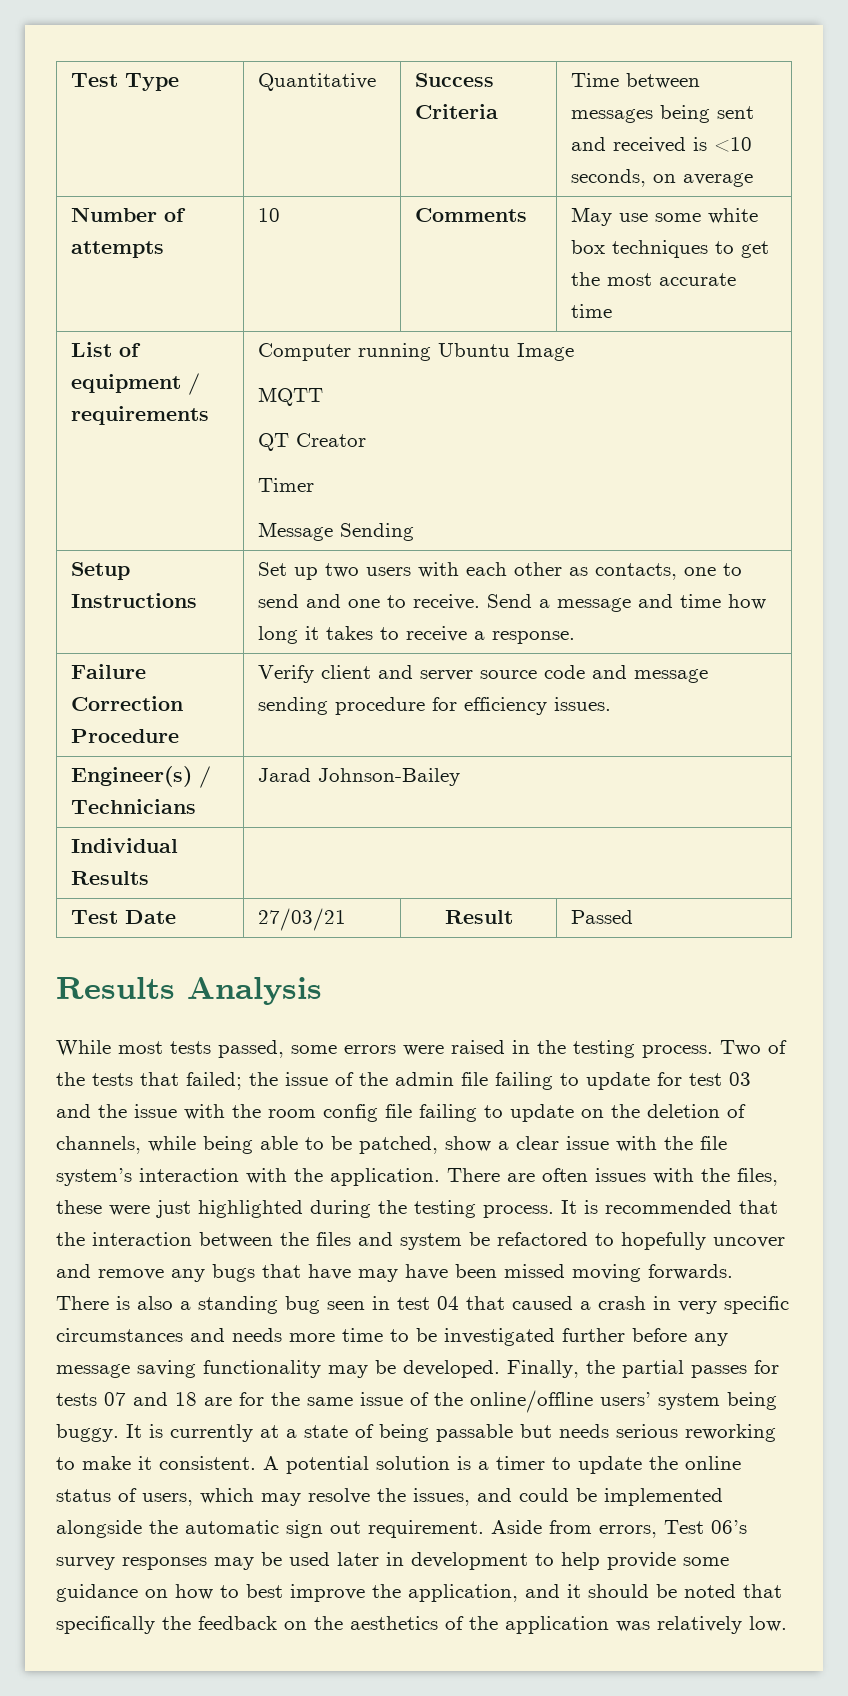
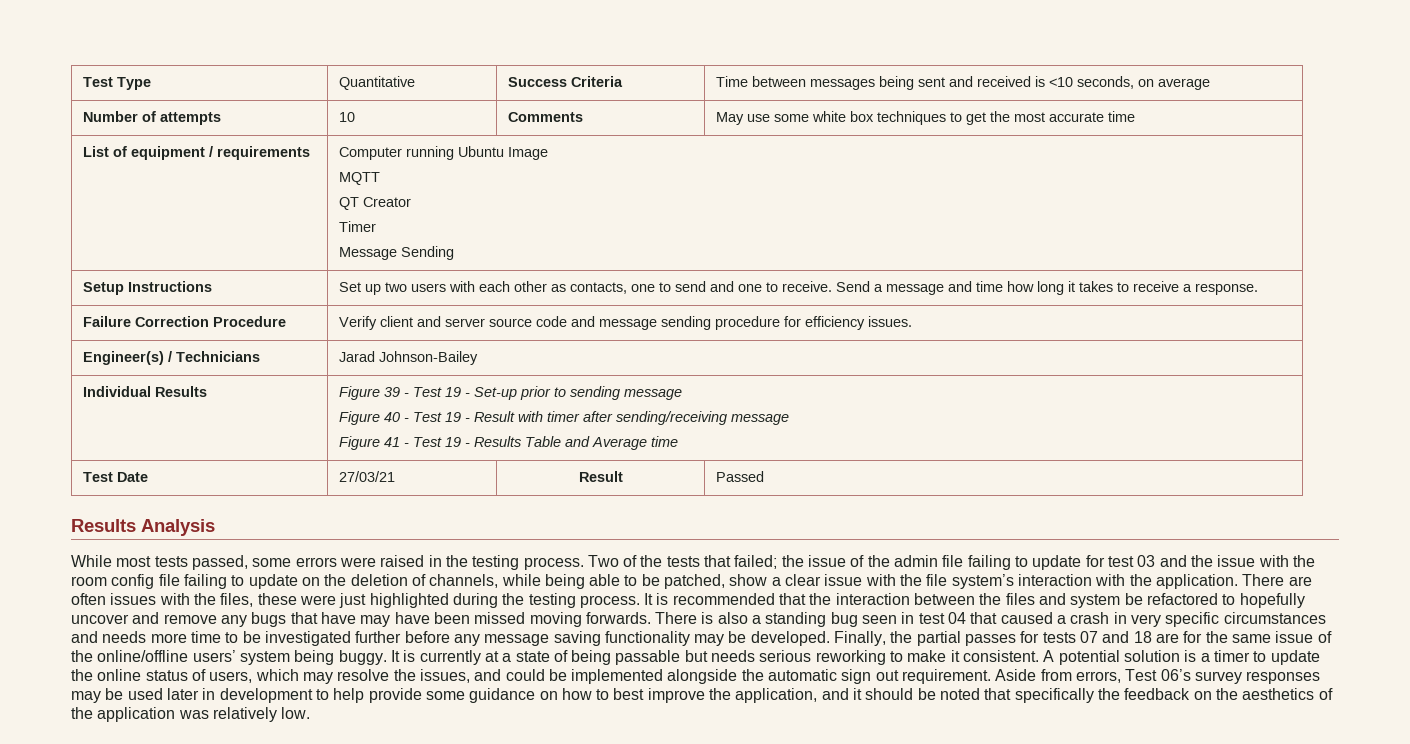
- Individual Results |
+ Individual Results | Figure 39 - Test 19 - Set-up prior to sending message
+ Figure 40 - Test 19 - Result with timer after sending/receiving message
+ Figure 41 - Test 19 - Results Table and Average time

